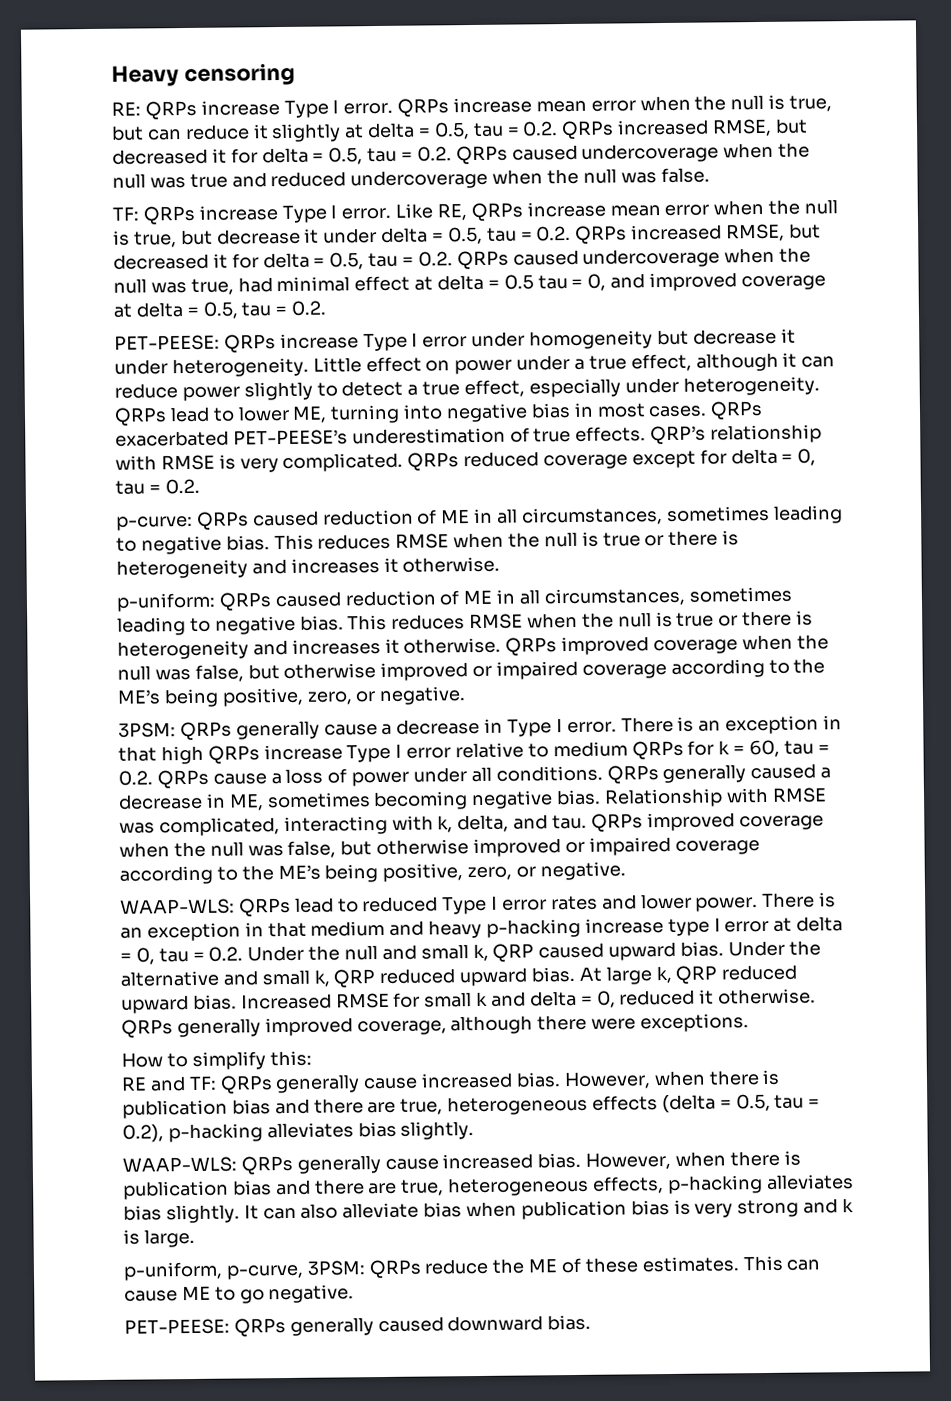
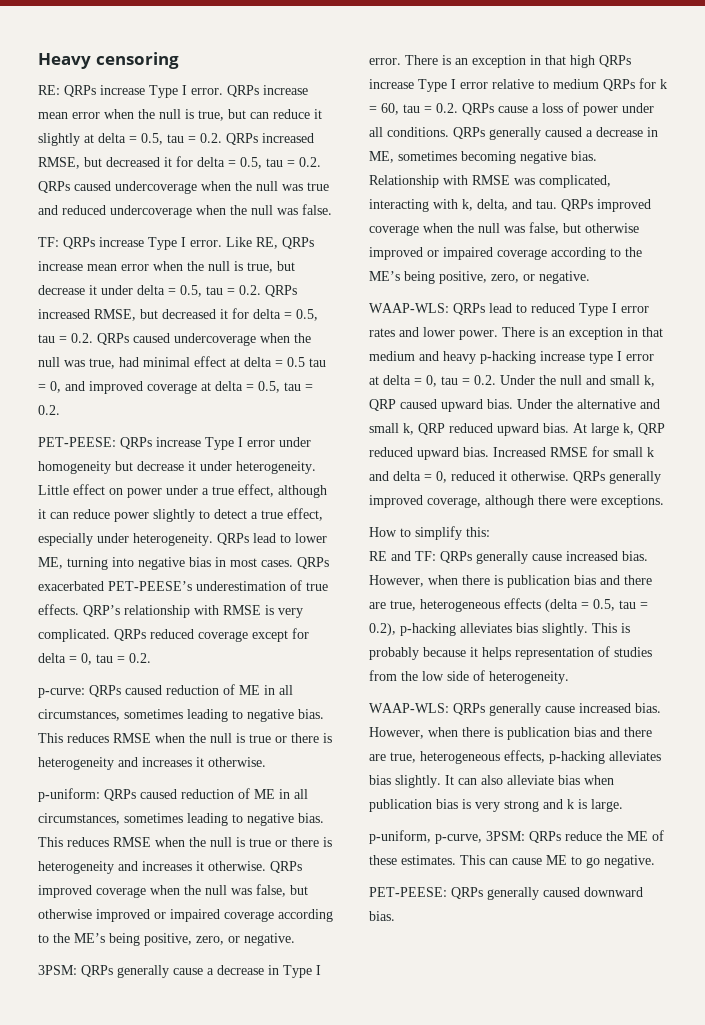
+ This is probably because it helps representation of studies from the low side of heterogeneity.

